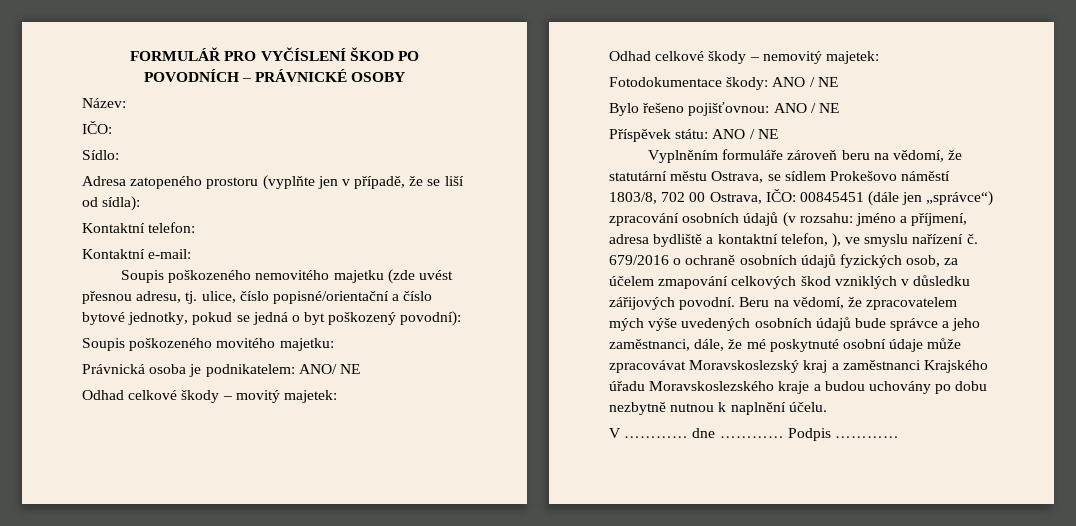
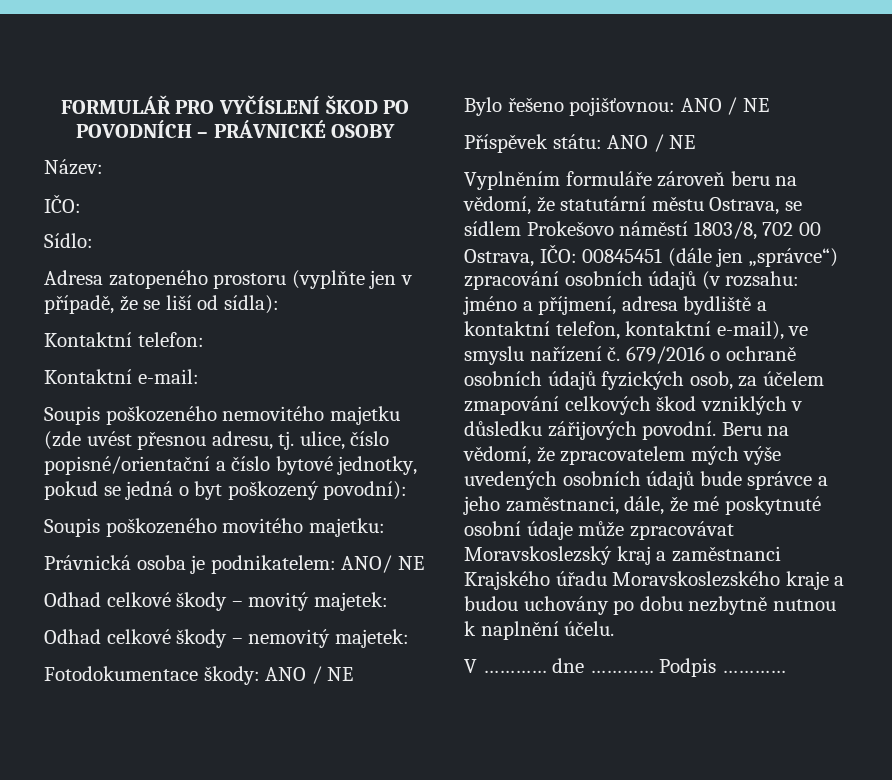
- Vyplněním formuláře zároveň beru na vědomí, že statutární městu Ostrava, se sídlem Prokešovo náměstí 1803/8, 702 00 Ostrava, IČO: 00845451 (dále jen „správce“) zpracování osobních údajů (v rozsahu: jméno a příjmení, adresa bydliště a kontaktní telefon, ), ve smyslu nařízení č.
+ Vyplněním formuláře zároveň beru na vědomí, že statutární městu Ostrava, se sídlem Prokešovo náměstí 1803/8, 702 00 Ostrava, IČO: 00845451 (dále jen „správce“) zpracování osobních údajů (v rozsahu: jméno a příjmení, adresa bydliště a kontaktní telefon, kontaktní e-mail), ve smyslu nařízení č.

